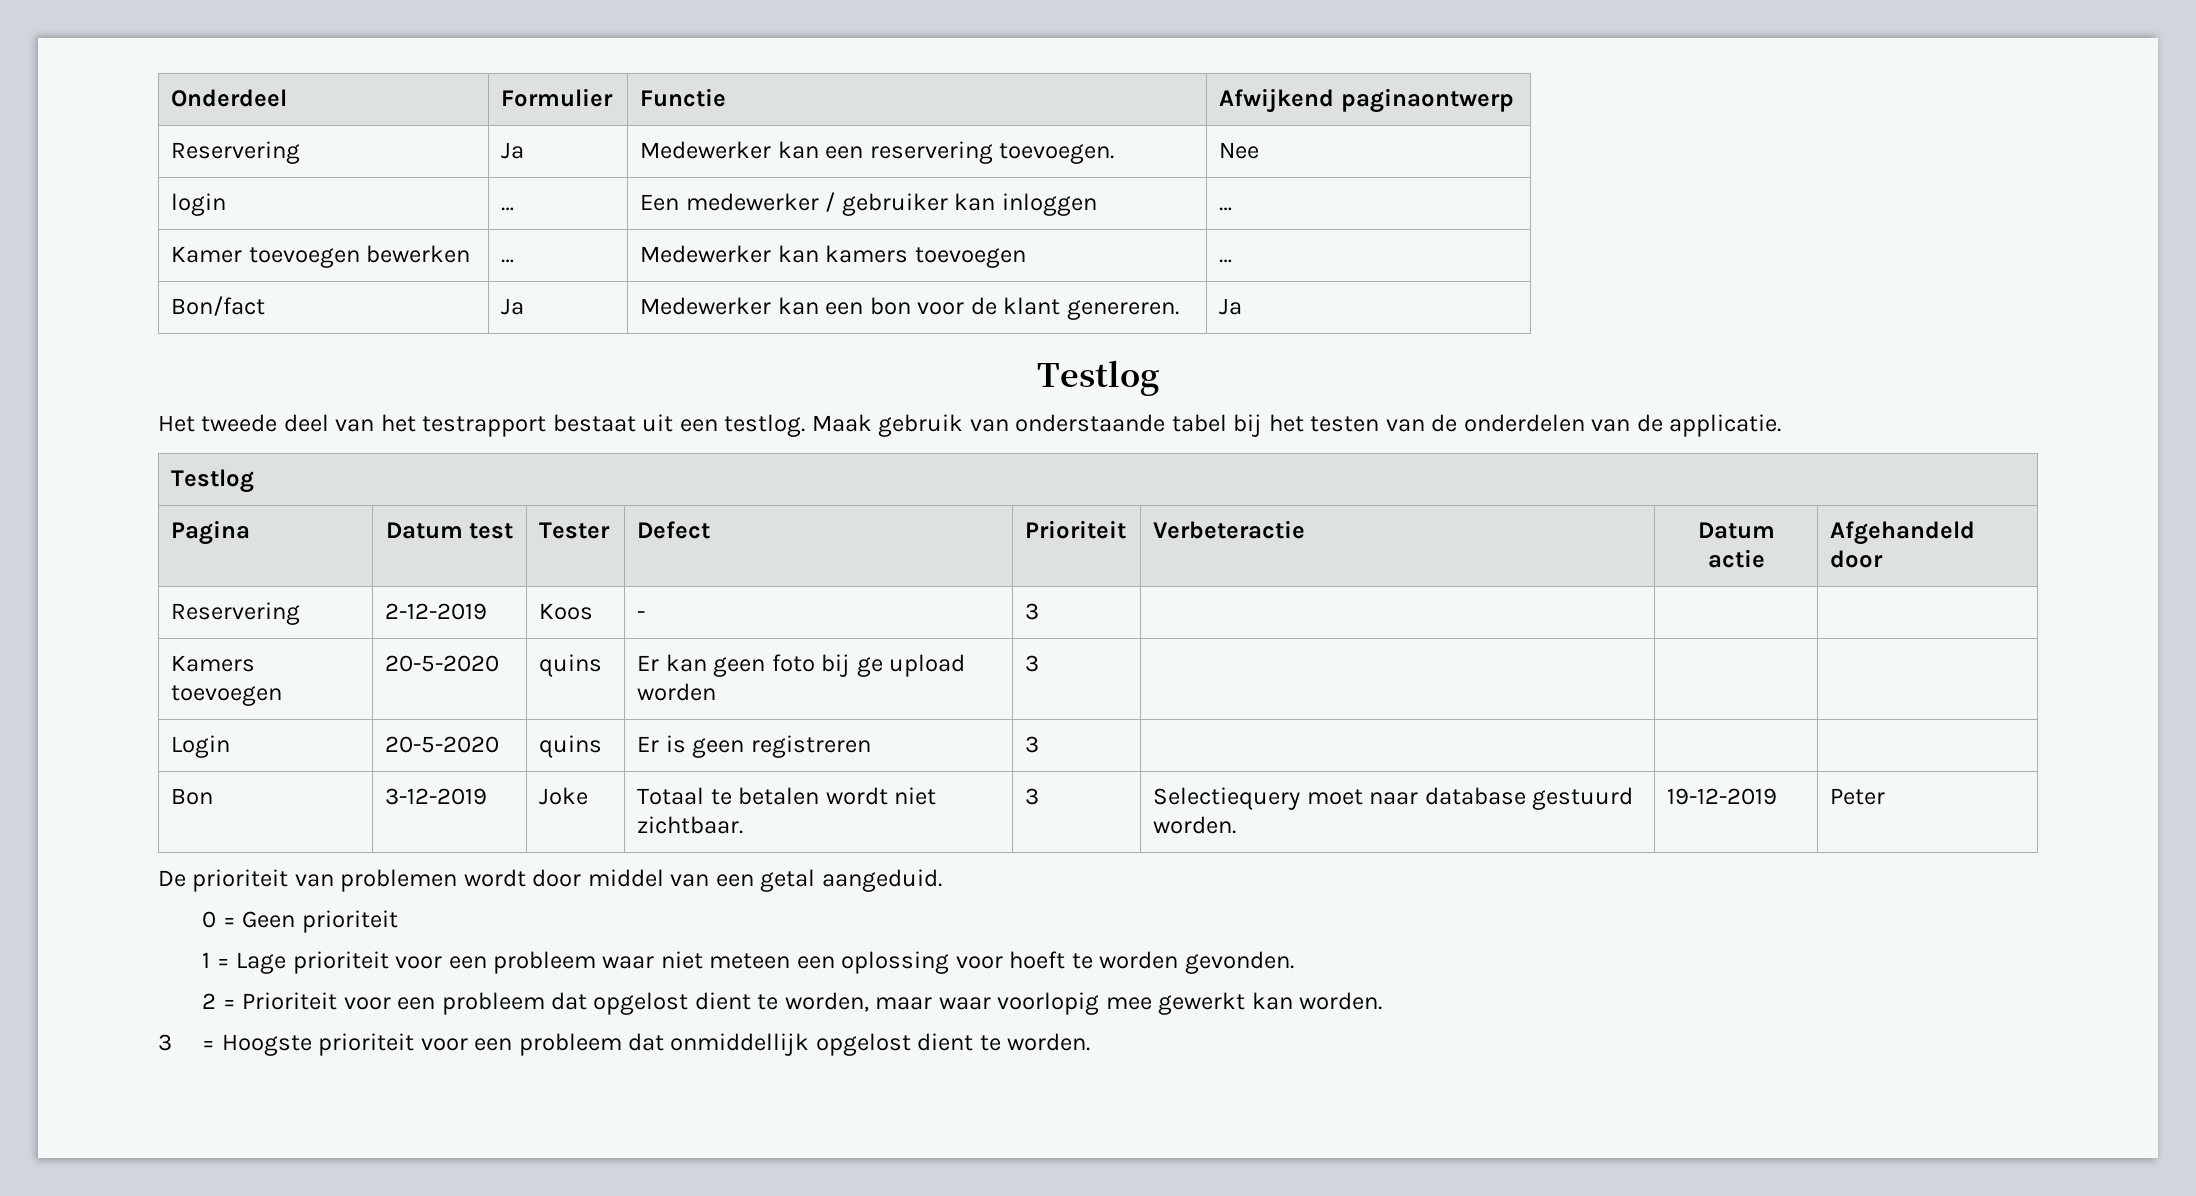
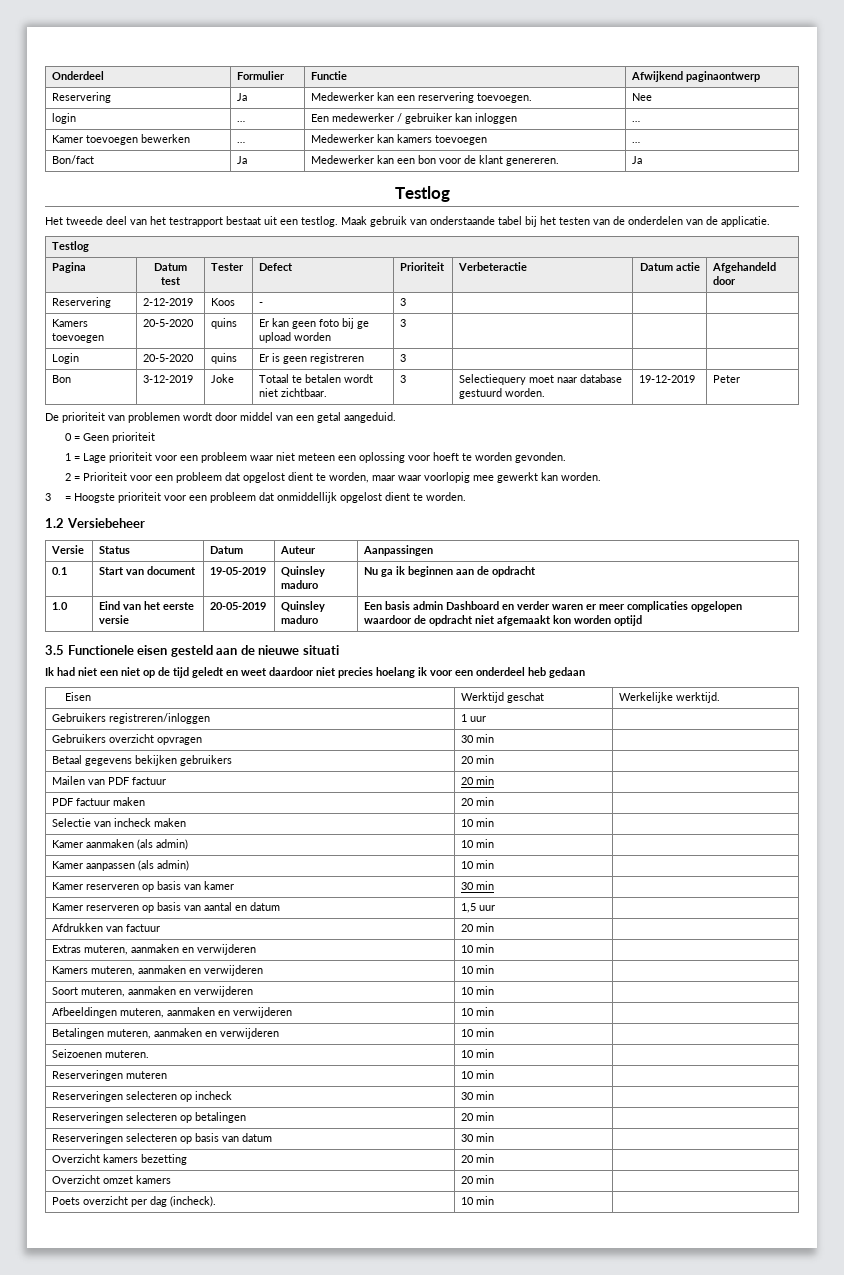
+ 1.2 Versiebeheer
+ Versie | Status | Datum | Auteur | Aanpassingen
+ 0.1 | Start van document | 19-05-2019 | Quinsley maduro | Nu ga ik beginnen aan de opdracht
+ 1.0 | Eind van het eerste versie | 20-05-2019 | Quinsley maduro | Een basis admin Dashboard en verder waren er meer complicaties opgelopen waardoor de opdracht niet afgemaakt kon worden optijd
+ 3.5 Functionele eisen gesteld aan de nieuwe situati
+ Ik had niet een niet op de tijd geledt en weet daardoor niet precies hoelang ik voor een onderdeel heb gedaan
+ Eisen | Werktijd geschat | Werkelijke werktijd.
+ Gebruikers registreren/inloggen | 1 uur |
+ Gebruikers overzicht opvragen | 30 min |
+ Betaal gegevens bekijken gebruikers | 20 min |
+ Mailen van PDF factuur | 20 min |
+ PDF factuur maken | 20 min |
+ Selectie van incheck maken | 10 min |
+ Kamer aanmaken (als admin) | 10 min |
+ Kamer aanpassen (als admin) | 10 min |
+ Kamer reserveren op basis van kamer | 30 min |
+ Kamer reserveren op basis van aantal en datum | 1,5 uur |
+ Afdrukken van factuur | 20 min |
+ Extras muteren, aanmaken en verwijderen | 10 min |
+ Kamers muteren, aanmaken en verwijderen | 10 min |
+ Soort muteren, aanmaken en verwijderen | 10 min |
+ Afbeeldingen muteren, aanmaken en verwijderen | 10 min |
+ Betalingen muteren, aanmaken en verwijderen | 10 min |
+ Seizoenen muteren. | 10 min |
+ Reserveringen muteren | 10 min |
+ Reserveringen selecteren op incheck | 30 min |
+ Reserveringen selecteren op betalingen | 20 min |
+ Reserveringen selecteren op basis van datum | 30 min |
+ Overzicht kamers bezetting | 20 min |
+ Overzicht omzet kamers | 20 min |
+ Poets overzicht per dag (incheck). | 10 min |

